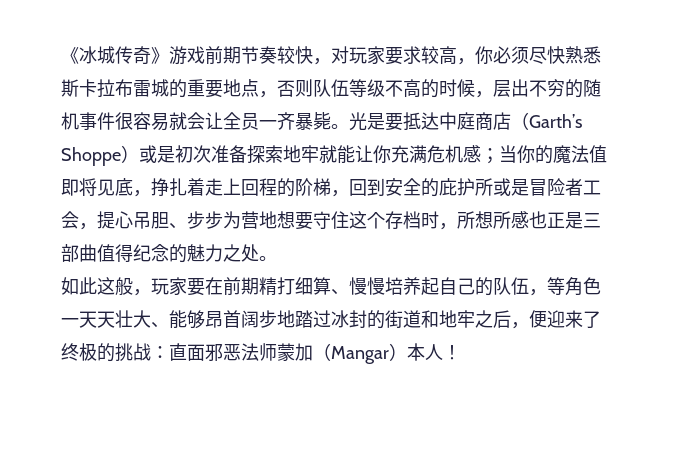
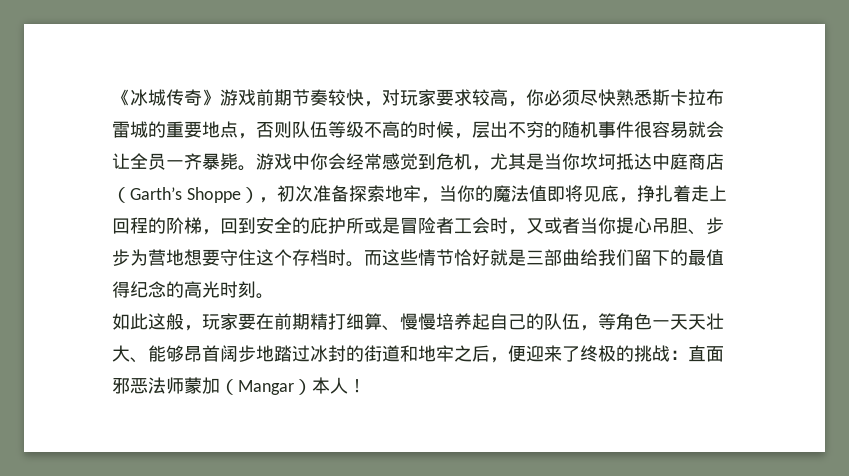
- 光是要抵达中庭商店（Garth’s Shoppe）或是初次准备探索地牢就能让你充满危机感；当你的魔法值即将见底，挣扎着走上回程的阶梯，回到安全的庇护所或是冒险者工会，提心吊胆、步步为营地想要守住这个存档时，所想所感也正是三部曲值得纪念的魅力之处。
+ 游戏中你会经常感觉到危机，尤其是当你坎坷抵达中庭商店（Garth’s Shoppe），初次准备探索地牢，当你的魔法值即将见底，挣扎着走上回程的阶梯，回到安全的庇护所或是冒险者工会时，又或者当你提心吊胆、步步为营地想要守住这个存档时。而这些情节恰好就是三部曲给我们留下的最值得纪念的高光时刻。

